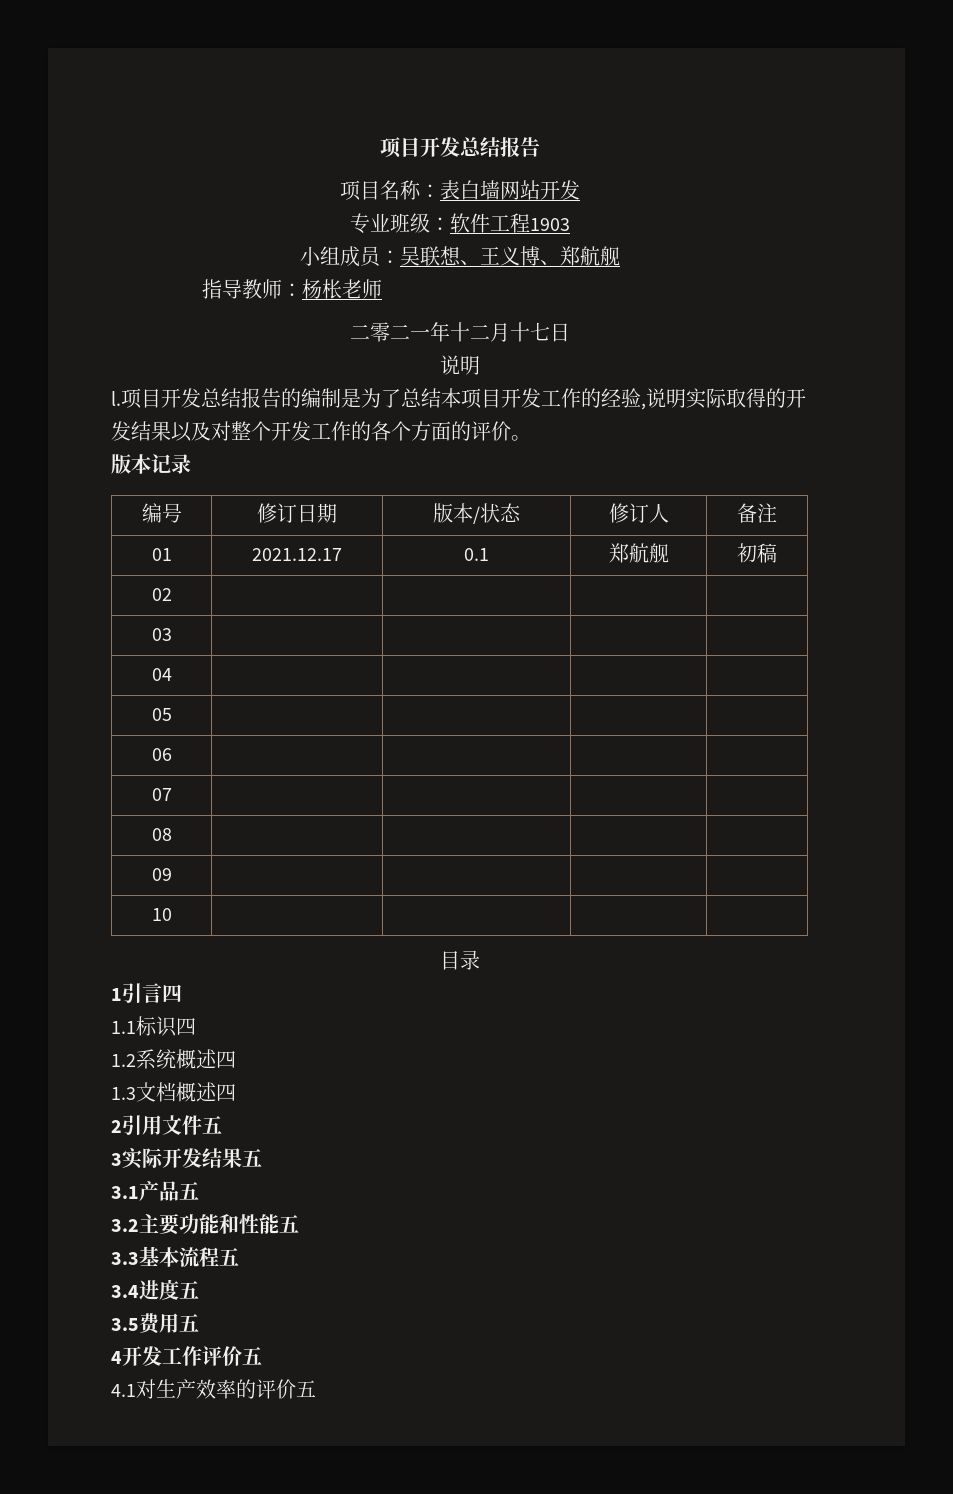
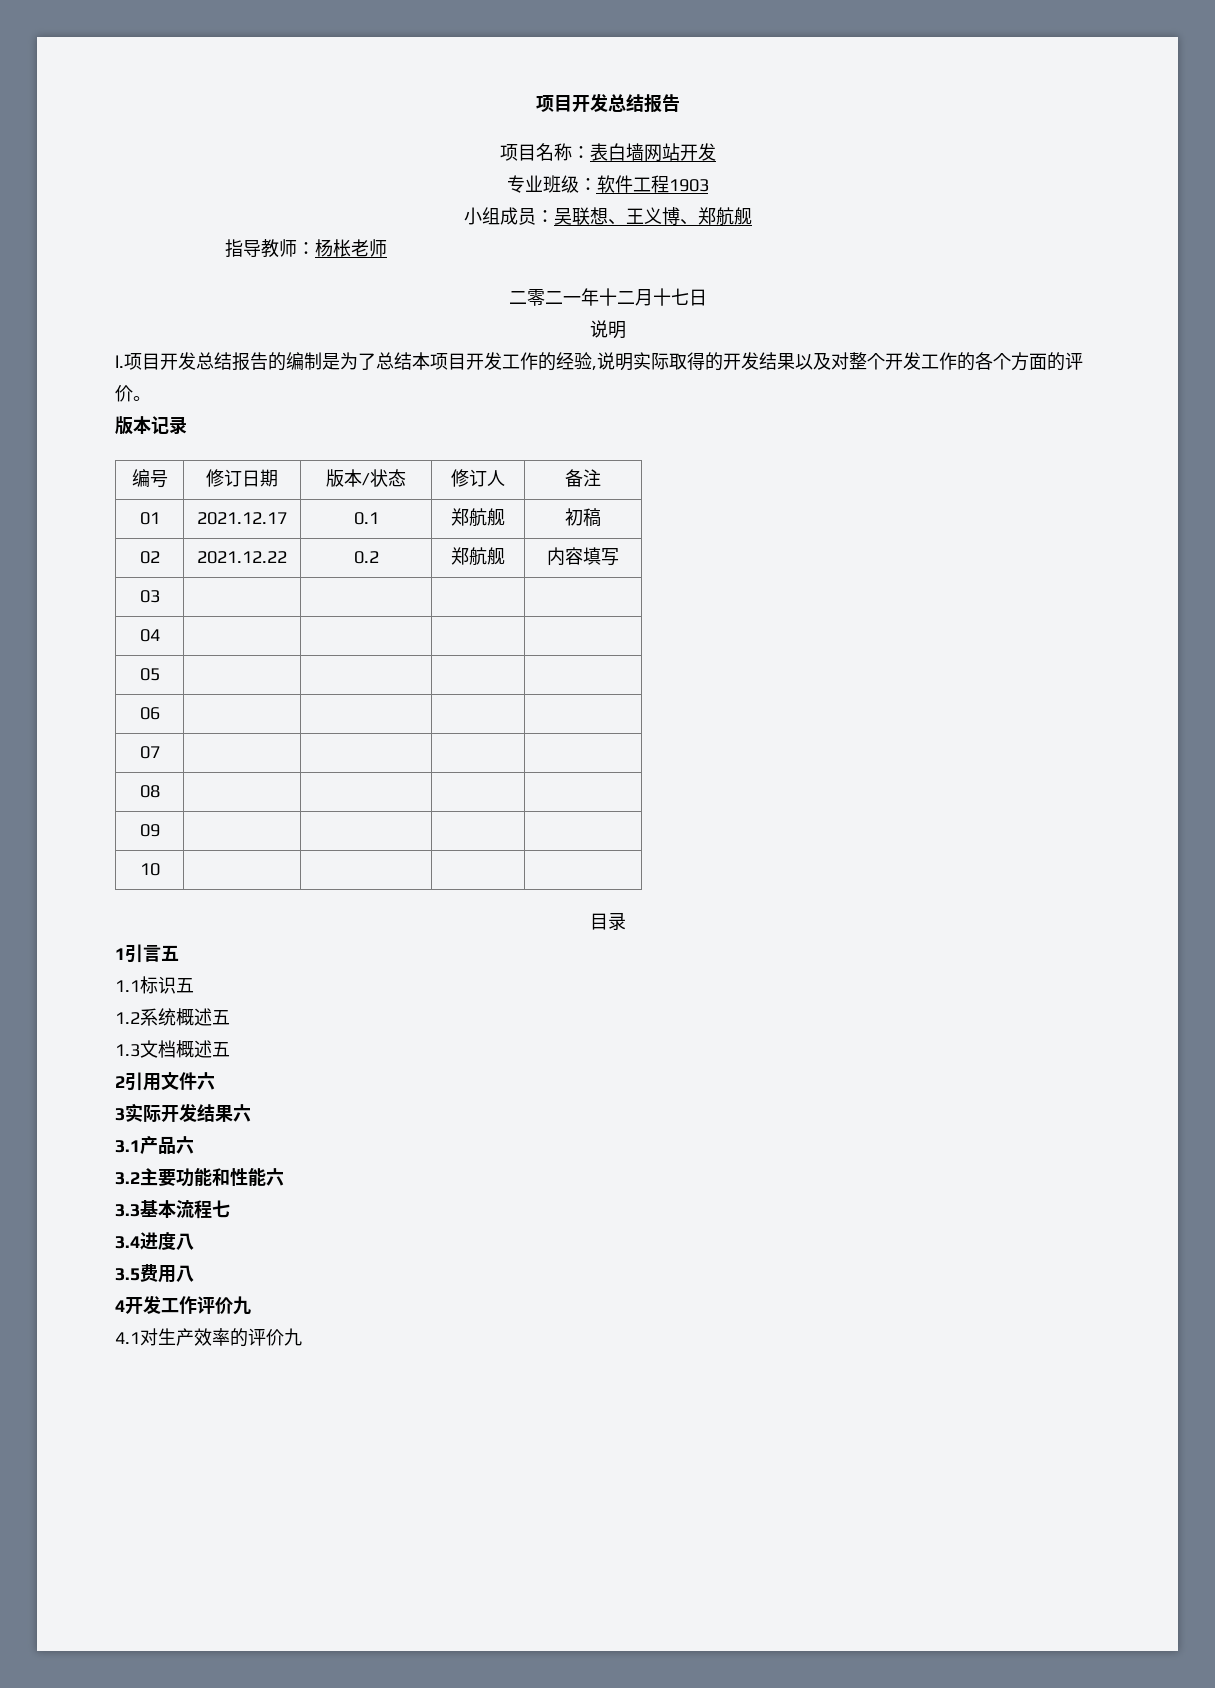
- 02 | | | |
+ 02 | 2021.12.22 | 0.2 | 郑航舰 | 内容填写
- 1引言四
+ 1引言五
- 1.1标识四
+ 1.1标识五
- 1.2系统概述四
+ 1.2系统概述五
- 1.3文档概述四
+ 1.3文档概述五
- 2引用文件五
+ 2引用文件六
- 3实际开发结果五
+ 3实际开发结果六
- 3.1产品五
+ 3.1产品六
- 3.2主要功能和性能五
+ 3.2主要功能和性能六
- 3.3基本流程五
+ 3.3基本流程七
- 3.4进度五
+ 3.4进度八
- 3.5费用五
+ 3.5费用八
- 4开发工作评价五
+ 4开发工作评价九
- 4.1对生产效率的评价五
+ 4.1对生产效率的评价九

